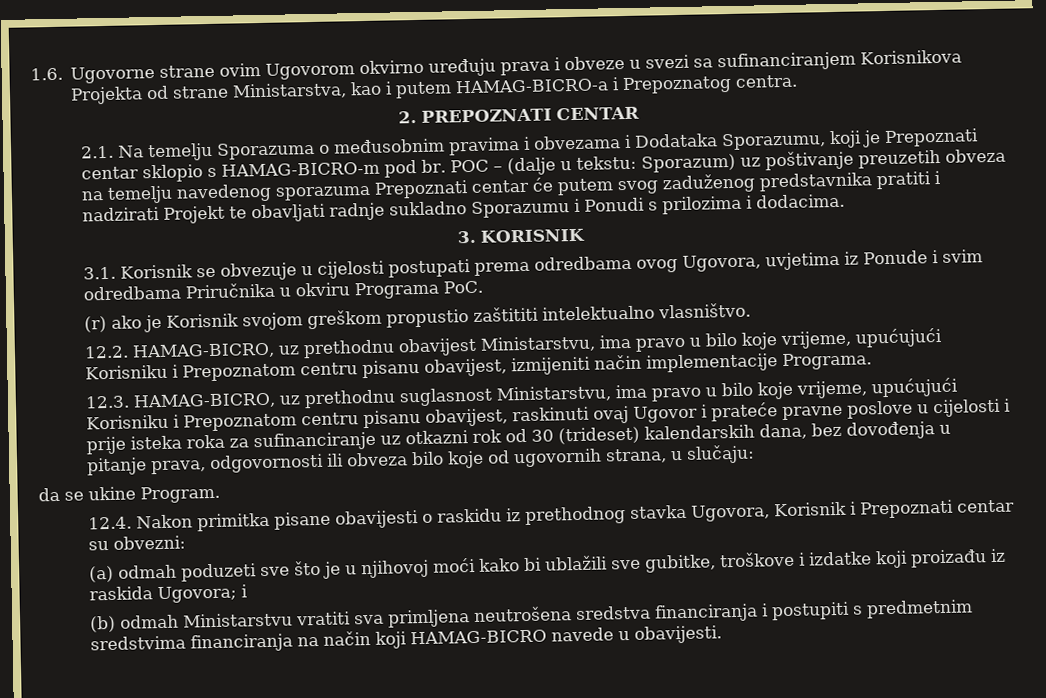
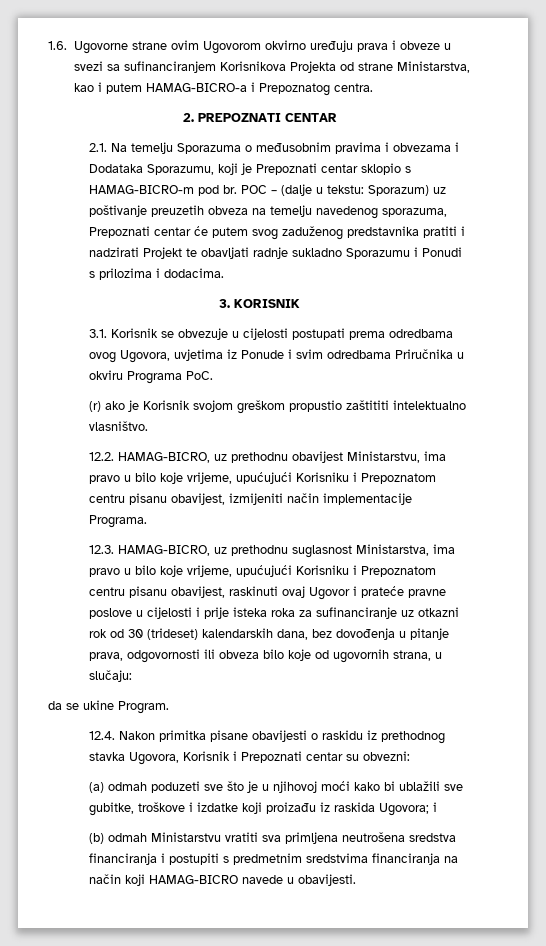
- POC – (dalje u tekstu: Sporazum) uz poštivanje preuzetih obveza na temelju navedenog sporazuma Prepoznati centar će putem svog zaduženog predstavnika pratiti i nadzirati Projekt te obavljati radnje sukladno Sporazumu i Ponudi s prilozima i dodacima.
+ POC – (dalje u tekstu: Sporazum) uz poštivanje preuzetih obveza na temelju navedenog sporazuma, Prepoznati centar će putem svog zaduženog predstavnika pratiti i nadzirati Projekt te obavljati radnje sukladno Sporazumu i Ponudi s prilozima i dodacima.
- 12.3. HAMAG-BICRO, uz prethodnu suglasnost Ministarstvu, ima pravo u bilo koje vrijeme, upućujući Korisniku i Prepoznatom centru pisanu obavijest, raskinuti ovaj Ugovor i prateće pravne poslove u cijelosti i prije isteka roka za sufinanciranje uz otkazni rok od 30 (trideset) kalendarskih dana, bez dovođenja u pitanje prava, odgovornosti ili obveza bilo koje od ugovornih strana, u slučaju:
+ 12.3. HAMAG-BICRO, uz prethodnu suglasnost Ministarstva, ima pravo u bilo koje vrijeme, upućujući Korisniku i Prepoznatom centru pisanu obavijest, raskinuti ovaj Ugovor i prateće pravne poslove u cijelosti i prije isteka roka za sufinanciranje uz otkazni rok od 30 (trideset) kalendarskih dana, bez dovođenja u pitanje prava, odgovornosti ili obveza bilo koje od ugovornih strana, u slučaju:

